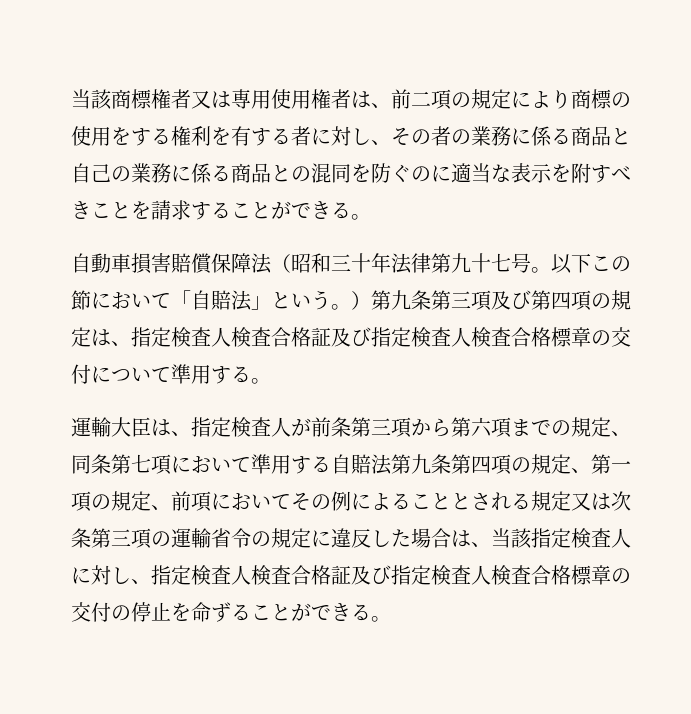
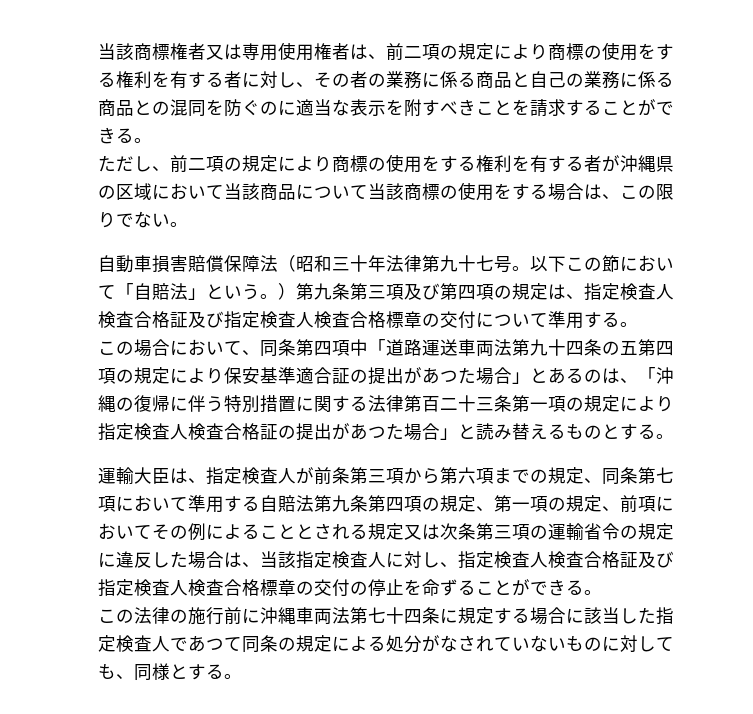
+ ただし、前二項の規定により商標の使用をする権利を有する者が沖縄県の区域において当該商品について当該商標の使用をする場合は、この限りでない。
+ この場合において、同条第四項中「道路運送車両法第九十四条の五第四項の規定により保安基準適合証の提出があつた場合」とあるのは、「沖縄の復帰に伴う特別措置に関する法律第百二十三条第一項の規定により指定検査人検査合格証の提出があつた場合」と読み替えるものとする。
+ この法律の施行前に沖縄車両法第七十四条に規定する場合に該当した指定検査人であつて同条の規定による処分がなされていないものに対しても、同様とする。

